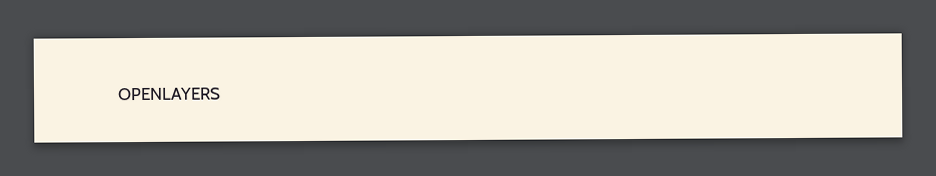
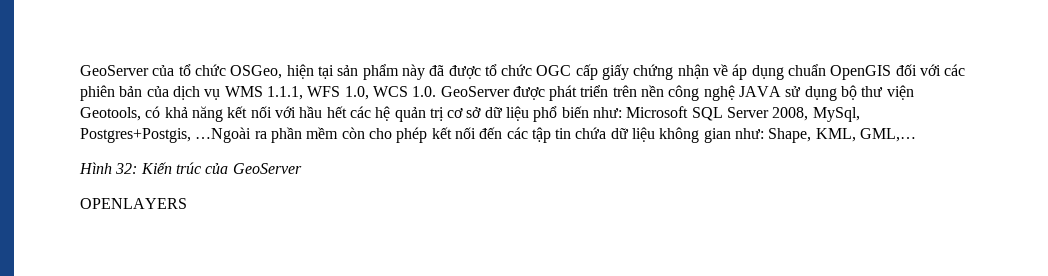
+ GeoServer của tổ chức OSGeo, hiện tại sản phẩm này đã được tổ chức OGC cấp giấy chứng nhận về áp dụng chuẩn OpenGIS đối với các phiên bản của dịch vụ WMS 1.1.1, WFS 1.0, WCS 1.0. GeoServer được phát triển trên nền công nghệ JAVA sử dụng bộ thư viện Geotools, có khả năng kết nối với hầu hết các hệ quản trị cơ sở dữ liệu phổ biến như: Microsoft SQL Server 2008, MySql, Postgres+Postgis, …Ngoài ra phần mềm còn cho phép kết nối đến các tập tin chứa dữ liệu không gian như: Shape, KML, GML,…
+ Hình 32: Kiến trúc của GeoServer

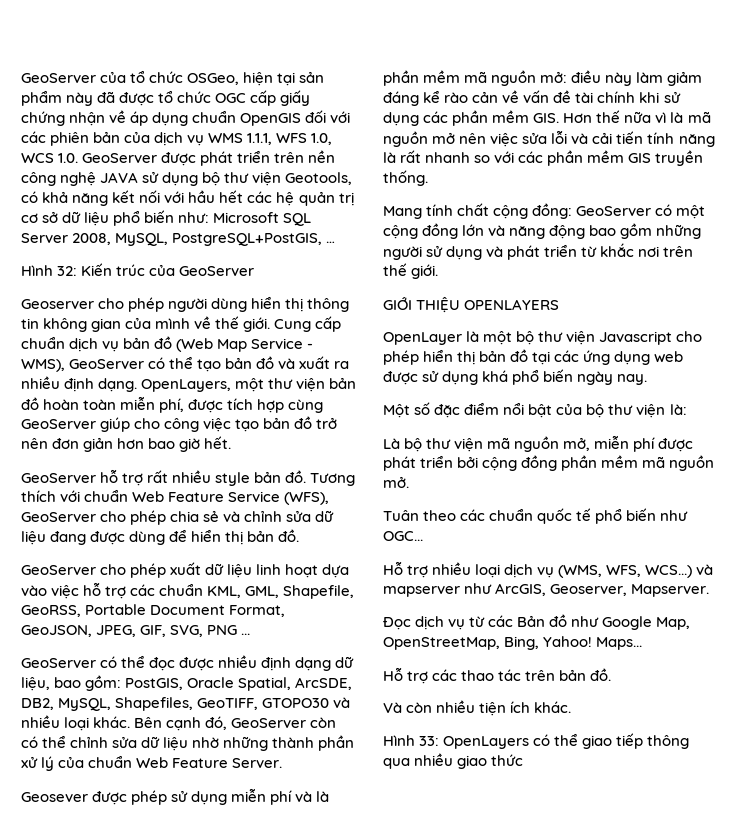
- Microsoft SQL Server 2008, MySql, Postgres+Postgis, …Ngoài ra phần mềm còn cho phép kết nối đến các tập tin chứa dữ liệu không gian như: Shape, KML, GML,…
+ Microsoft SQL Server 2008, MySQL, PostgreSQL+PostGIS, …
- OPENLAYERS
+ Geoserver cho phép người dùng hiển thị thông tin không gian của mình về thế giới. Cung cấp chuẩn dịch vụ bản đồ (Web Map Service - WMS), GeoServer có thể tạo bản đồ và xuất ra nhiều định dạng. OpenLayers, một thư viện bản đồ hoàn toàn miễn phí, được tích hợp cùng GeoServer giúp cho công việc tạo bản đồ trở nên đơn giản hơn bao giờ hết.
+ GeoServer hỗ trợ rất nhiều style bản đồ. Tương thích với chuẩn Web Feature Service (WFS), GeoServer cho phép chia sẻ và chỉnh sửa dữ liệu đang được dùng để hiển thị bản đồ.
+ GeoServer cho phép xuất dữ liệu linh hoạt dựa vào việc hỗ trợ các chuẩn KML, GML, Shapefile, GeoRSS, Portable Document Format, GeoJSON, JPEG, GIF, SVG, PNG ...
+ GeoServer có thể đọc được nhiều định dạng dữ liệu, bao gồm: PostGIS, Oracle Spatial, ArcSDE, DB2, MySQL, Shapefiles, GeoTIFF, GTOPO30 và nhiều loại khác. Bên cạnh đó, GeoServer còn có thể chỉnh sửa dữ liệu nhờ những thành phần xử lý của chuẩn Web Feature Server.
+ Geosever được phép sử dụng miễn phí và là phần mềm mã nguồn mở: điều này làm giảm đáng kể rào cản về vấn đề tài chính khi sử dụng các phần mềm GIS. Hơn thế nữa vì là mã nguồn mở nên việc sửa lỗi và cải tiến tính năng là rất nhanh so với các phần mềm GIS truyền thống.
+ Mang tính chất cộng đồng: GeoServer có một cộng đồng lớn và năng động bao gồm những người sử dụng và phát triển từ khắc nơi trên thế giới.
+ GIỚI THIỆU OPENLAYERS
+ OpenLayer là một bộ thư viện Javascript cho phép hiển thị bản đồ tại các ứng dụng web được sử dụng khá phổ biến ngày nay.
+ Một số đặc điểm nổi bật của bộ thư viện là:
+ Là bộ thư viện mã nguồn mở, miễn phí được phát triển bởi cộng đồng phần mềm mã nguồn mở.
+ Tuân theo các chuẩn quốc tế phổ biến như OGC...
+ Hỗ trợ nhiều loại dịch vụ (WMS, WFS, WCS...) và mapserver như ArcGIS, Geoserver, Mapserver.
+ Đọc dịch vụ từ các Bản đồ như Google Map, OpenStreetMap, Bing, Yahoo! Maps...
+ Hỗ trợ các thao tác trên bản đồ.
+ Và còn nhiều tiện ích khác.
+ Hình 33: OpenLayers có thể giao tiếp thông qua nhiều giao thức

